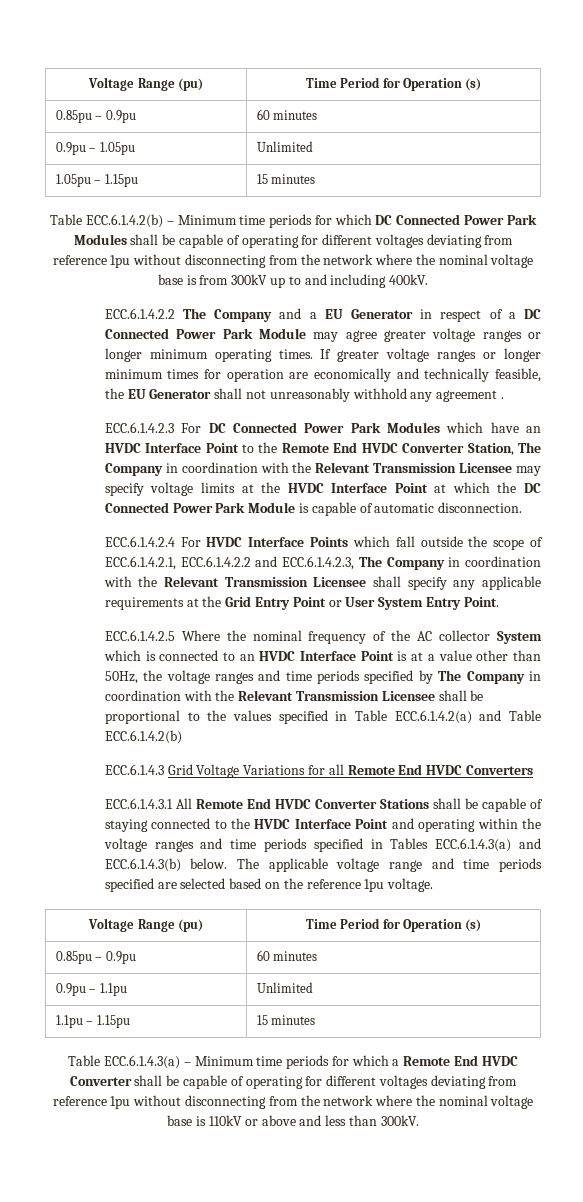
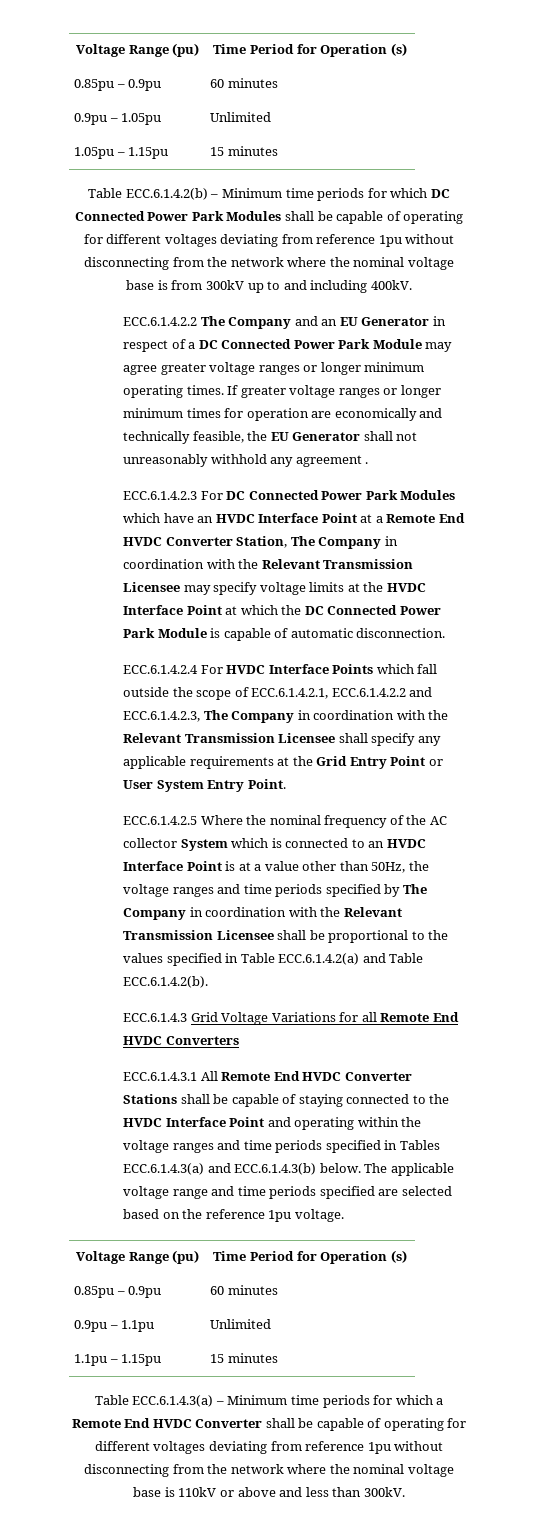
- ECC.6.1.4.2.2 The Company and a EU Generator in respect of a DC Connected Power Park Module may agree greater voltage ranges or longer minimum operating times.
+ ECC.6.1.4.2.2 The Company and an EU Generator in respect of a DC Connected Power Park Module may agree greater voltage ranges or longer minimum operating times.
- ECC.6.1.4.2.3 For DC Connected Power Park Modules which have an HVDC Interface Point to the Remote End HVDC Converter Station, The Company in coordination with the Relevant Transmission Licensee may specify voltage limits at the HVDC Interface Point at which the DC Connected Power Park Module is capable of automatic disconnection.
+ ECC.6.1.4.2.3 For DC Connected Power Park Modules which have an HVDC Interface Point at a Remote End HVDC Converter Station, The Company in coordination with the Relevant Transmission Licensee may specify voltage limits at the HVDC Interface Point at which the DC Connected Power Park Module is capable of automatic disconnection.
- ECC.6.1.4.2.5 Where the nominal frequency of the AC collector System which is connected to an HVDC Interface Point is at a value other than 50Hz, the voltage ranges and time periods specified by The Company in coordination with the Relevant Transmission Licensee shall be proportional to the values specified in Table ECC.6.1.4.2(a) and Table ECC.6.1.4.2(b)
+ ECC.6.1.4.2.5 Where the nominal frequency of the AC collector System which is connected to an HVDC Interface Point is at a value other than 50Hz, the voltage ranges and time periods specified by The Company in coordination with the Relevant Transmission Licensee shall be proportional to the values specified in Table ECC.6.1.4.2(a) and Table ECC.6.1.4.2(b).

